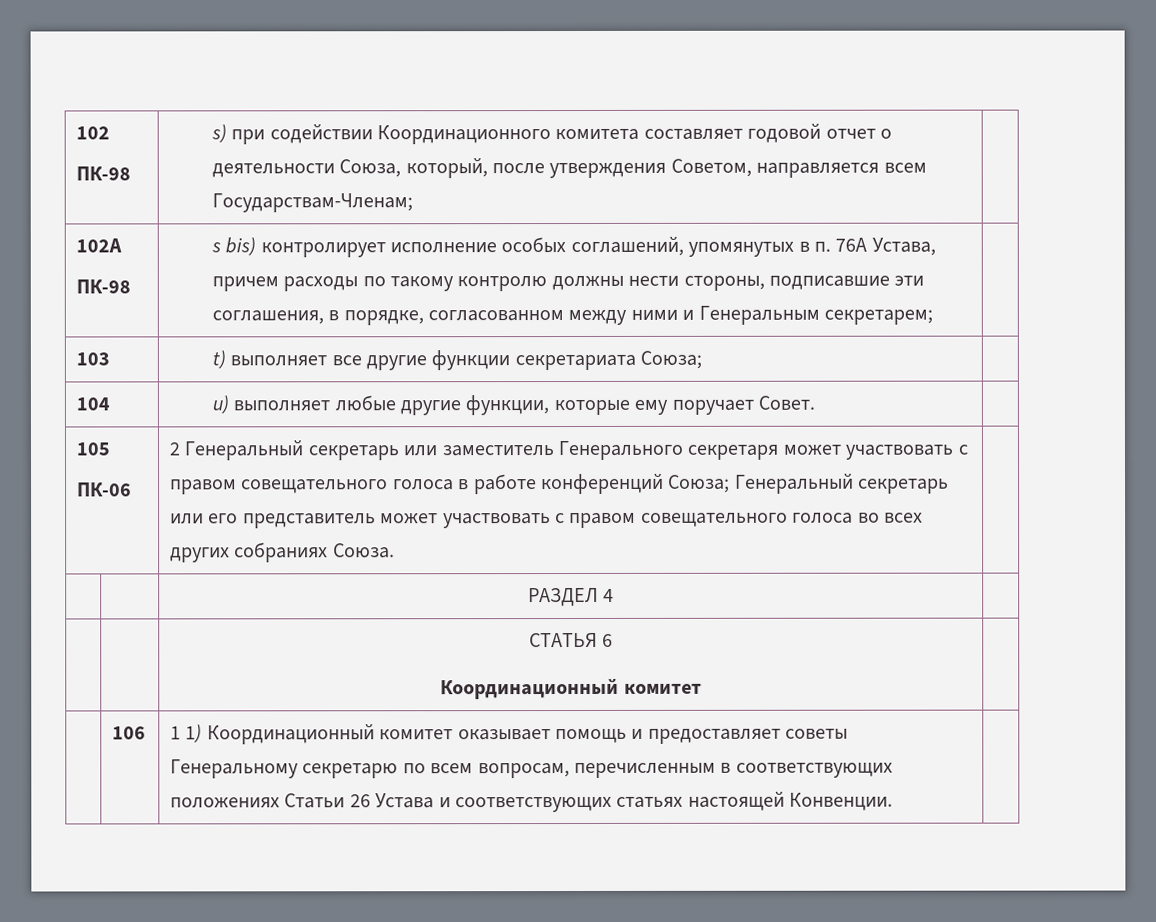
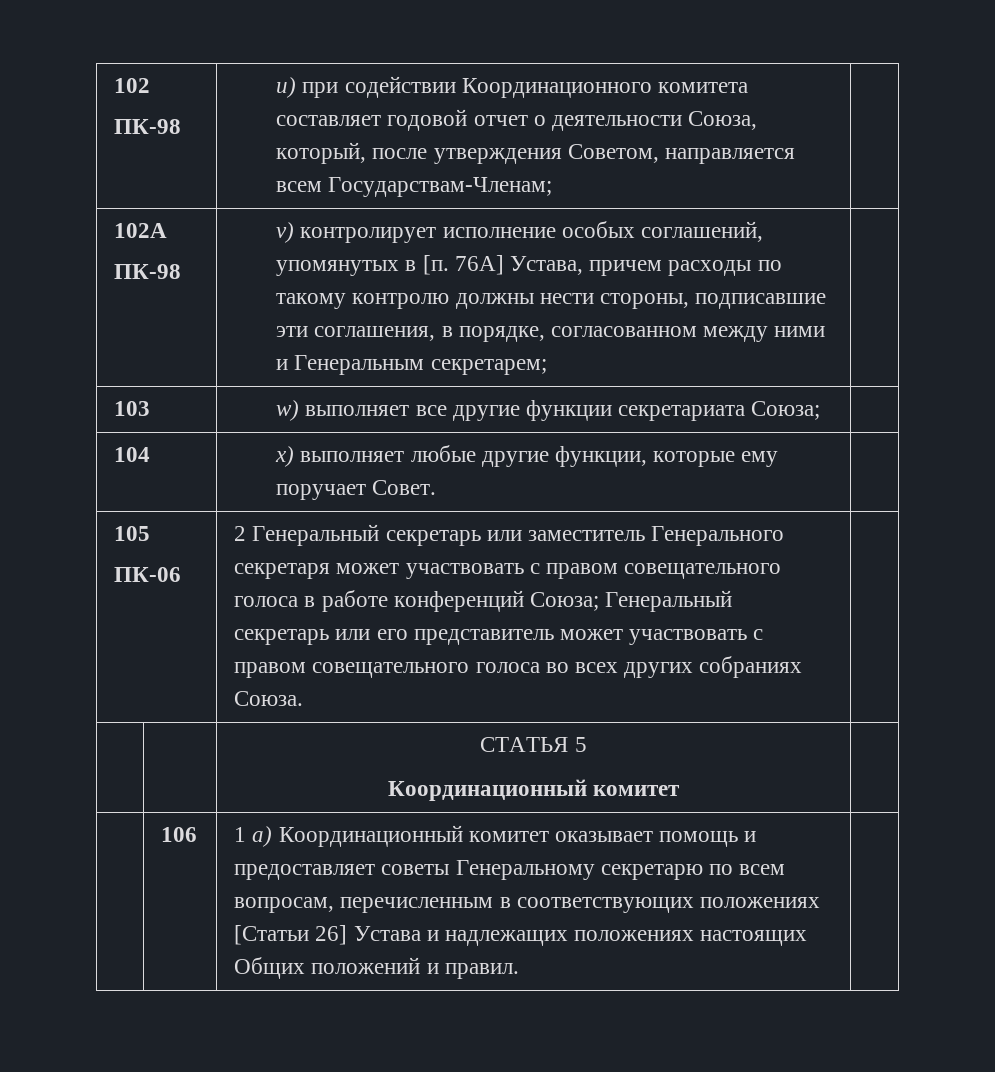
  102
- ПК-98 | s) при содействии Координационного комитета составляет годовой отчет о деятельности Союза, который, после утверждения Советом, направляется всем Государствам-Членам; |
+ ПК-98 | u) при содействии Координационного комитета составляет годовой отчет о деятельности Союза, который, после утверждения Советом, направляется всем Государствам-Членам; |
  102A
- ПК-98 | s bis) контролирует исполнение особых соглашений, упомянутых в п. 76A Устава, причем расходы по такому контролю должны нести стороны, подписавшие эти соглашения, в порядке, согласованном между ними и Генеральным секретарем; |
+ ПК-98 | v) контролирует исполнение особых соглашений, упомянутых в [п. 76A] Устава, причем расходы по такому контролю должны нести стороны, подписавшие эти соглашения, в порядке, согласованном между ними и Генеральным секретарем; |
- 103 | t) выполняет все другие функции секретариата Союза; |
+ 103 | w) выполняет все другие функции секретариата Союза; |
- 104 | u) выполняет любые другие функции, которые ему поручает Совет. |
+ 104 | x) выполняет любые другие функции, которые ему поручает Совет. |
- | | РАЗДЕЛ 4 |
- | | СТАТЬЯ 6
+ | | СТАТЬЯ 5
- | 106 | 1 1) Координационный комитет оказывает помощь и предоставляет советы Генеральному секретарю по всем вопросам, перечисленным в соответствующих положениях Статьи 26 Устава и соответствующих статьях настоящей Конвенции. |
+ | 106 | 1 a) Координационный комитет оказывает помощь и предоставляет советы Генеральному секретарю по всем вопросам, перечисленным в соответствующих положениях [Статьи 26] Устава и надлежащих положениях настоящих Общих положений и правил. |

